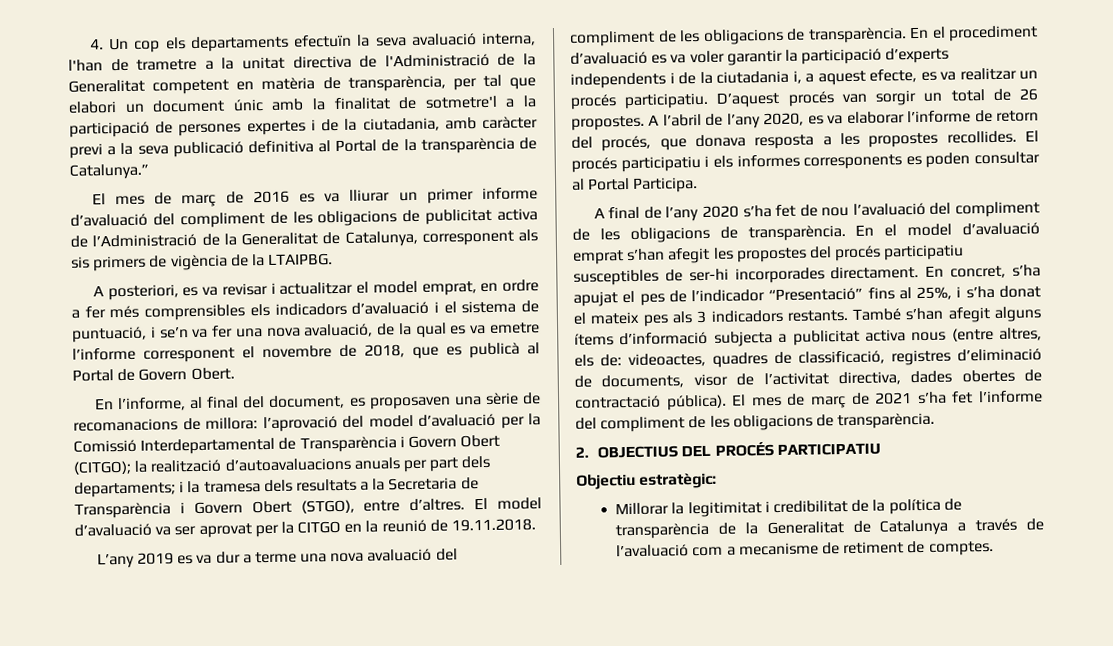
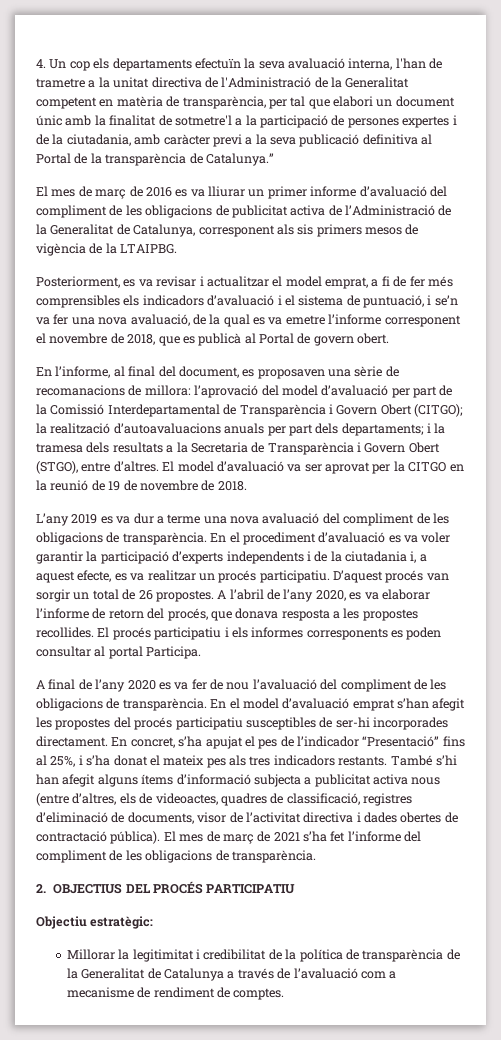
- El mes de març de 2016 es va lliurar un primer informe d’avaluació del compliment de les obligacions de publicitat activa de l’Administració de la Generalitat de Catalunya, corresponent als sis primers de vigència de la LTAIPBG.
+ El mes de març de 2016 es va lliurar un primer informe d’avaluació del compliment de les obligacions de publicitat activa de l’Administració de la Generalitat de Catalunya, corresponent als sis primers mesos de vigència de la LTAIPBG.
- A posteriori, es va revisar i actualitzar el model emprat, en ordre a fer més comprensibles els indicadors d’avaluació i el sistema de puntuació, i se’n va fer una nova avaluació, de la qual es va emetre l’informe corresponent el novembre de 2018, que es publicà al Portal de Govern Obert.
+ Posteriorment, es va revisar i actualitzar el model emprat, a fi de fer més comprensibles els indicadors d’avaluació i el sistema de puntuació, i se’n va fer una nova avaluació, de la qual es va emetre l’informe corresponent el novembre de 2018, que es publicà al Portal de govern obert.
- En l’informe, al final del document, es proposaven una sèrie de recomanacions de millora: l’aprovació del model d’avaluació per la Comissió Interdepartamental de Transparència i Govern Obert (CITGO); la realització d’autoavaluacions anuals per part dels departaments; i la tramesa dels resultats a la Secretaria de Transparència i Govern Obert (STGO), entre d’altres.
+ En l’informe, al final del document, es proposaven una sèrie de recomanacions de millora: l’aprovació del model d’avaluació per part de la Comissió Interdepartamental de Transparència i Govern Obert (CITGO); la realització d’autoavaluacions anuals per part dels departaments; i la tramesa dels resultats a la Secretaria de Transparència i Govern Obert (STGO), entre d’altres.
- El model d’avaluació va ser aprovat per la CITGO en la reunió de 19.11.2018.
+ El model d’avaluació va ser aprovat per la CITGO en la reunió de 19 de novembre de 2018.
- El procés participatiu i els informes corresponents es poden consultar al Portal Participa.
+ El procés participatiu i els informes corresponents es poden consultar al portal Participa.
- A final de l’any 2020 s’ha fet de nou l’avaluació del compliment de les obligacions de transparència.
+ A final de l’any 2020 es va fer de nou l’avaluació del compliment de les obligacions de transparència.
- En concret, s’ha apujat el pes de l’indicador “Presentació” fins al 25%, i s’ha donat el mateix pes als 3 indicadors restants.
+ En concret, s’ha apujat el pes de l’indicador “Presentació” fins al 25%, i s’ha donat el mateix pes als tres indicadors restants.
- També s’han afegit alguns ítems d’informació subjecta a publicitat activa nous (entre altres, els de: videoactes, quadres de classificació, registres d’eliminació de documents, visor de l’activitat directiva, dades obertes de contractació pública).
+ També s’hi han afegit alguns ítems d’informació subjecta a publicitat activa nous (entre d’altres, els de videoactes, quadres de classificació, registres d’eliminació de documents, visor de l’activitat directiva i dades obertes de contractació pública).
- Millorar la legitimitat i credibilitat de la política de transparència de la Generalitat de Catalunya a través de l’avaluació com a mecanisme de retiment de comptes.
+ Millorar la legitimitat i credibilitat de la política de transparència de la Generalitat de Catalunya a través de l’avaluació com a mecanisme de rendiment de comptes.

